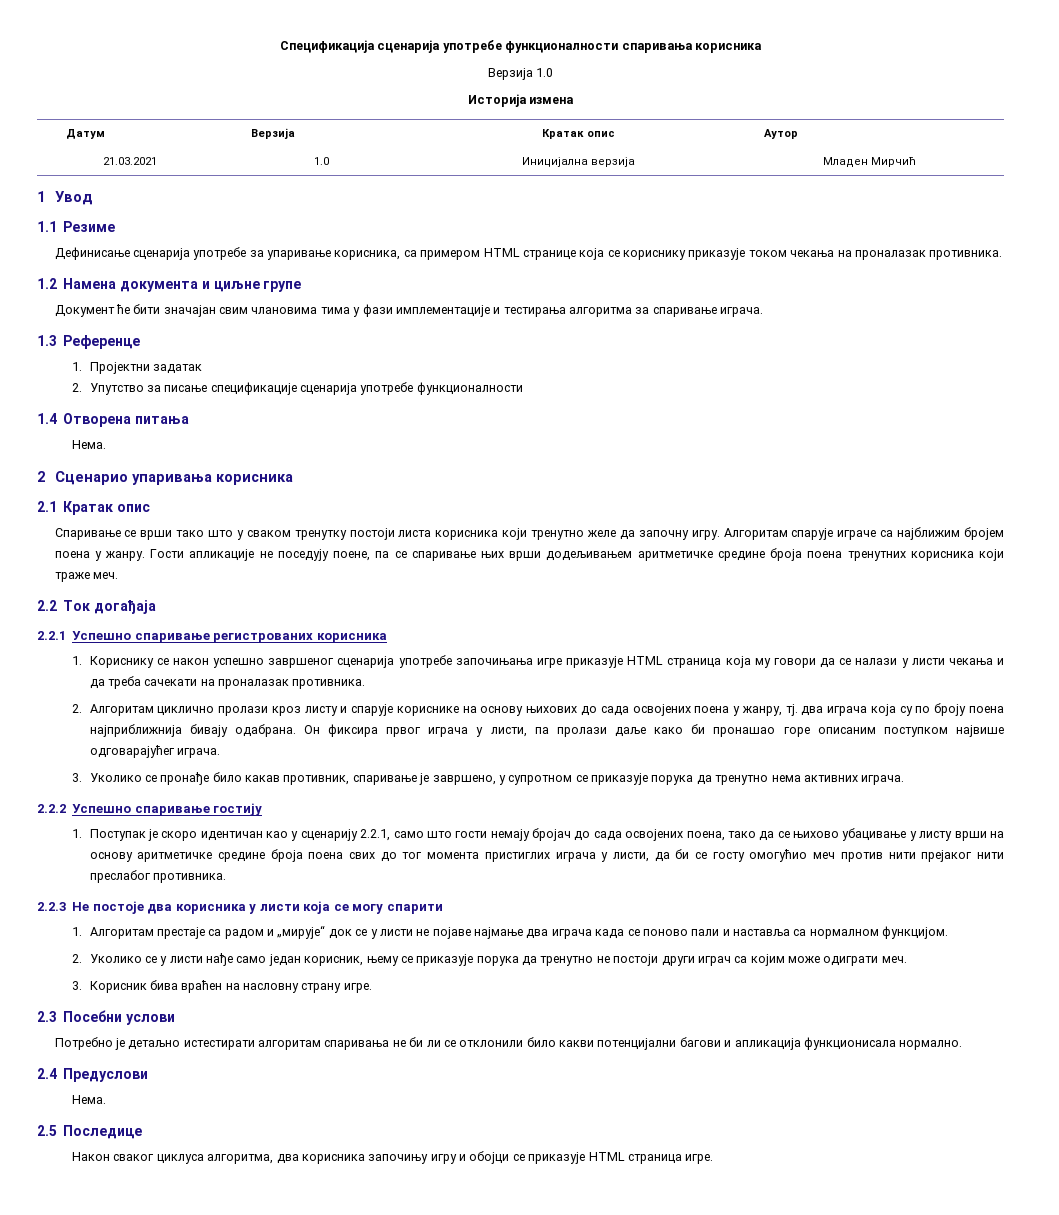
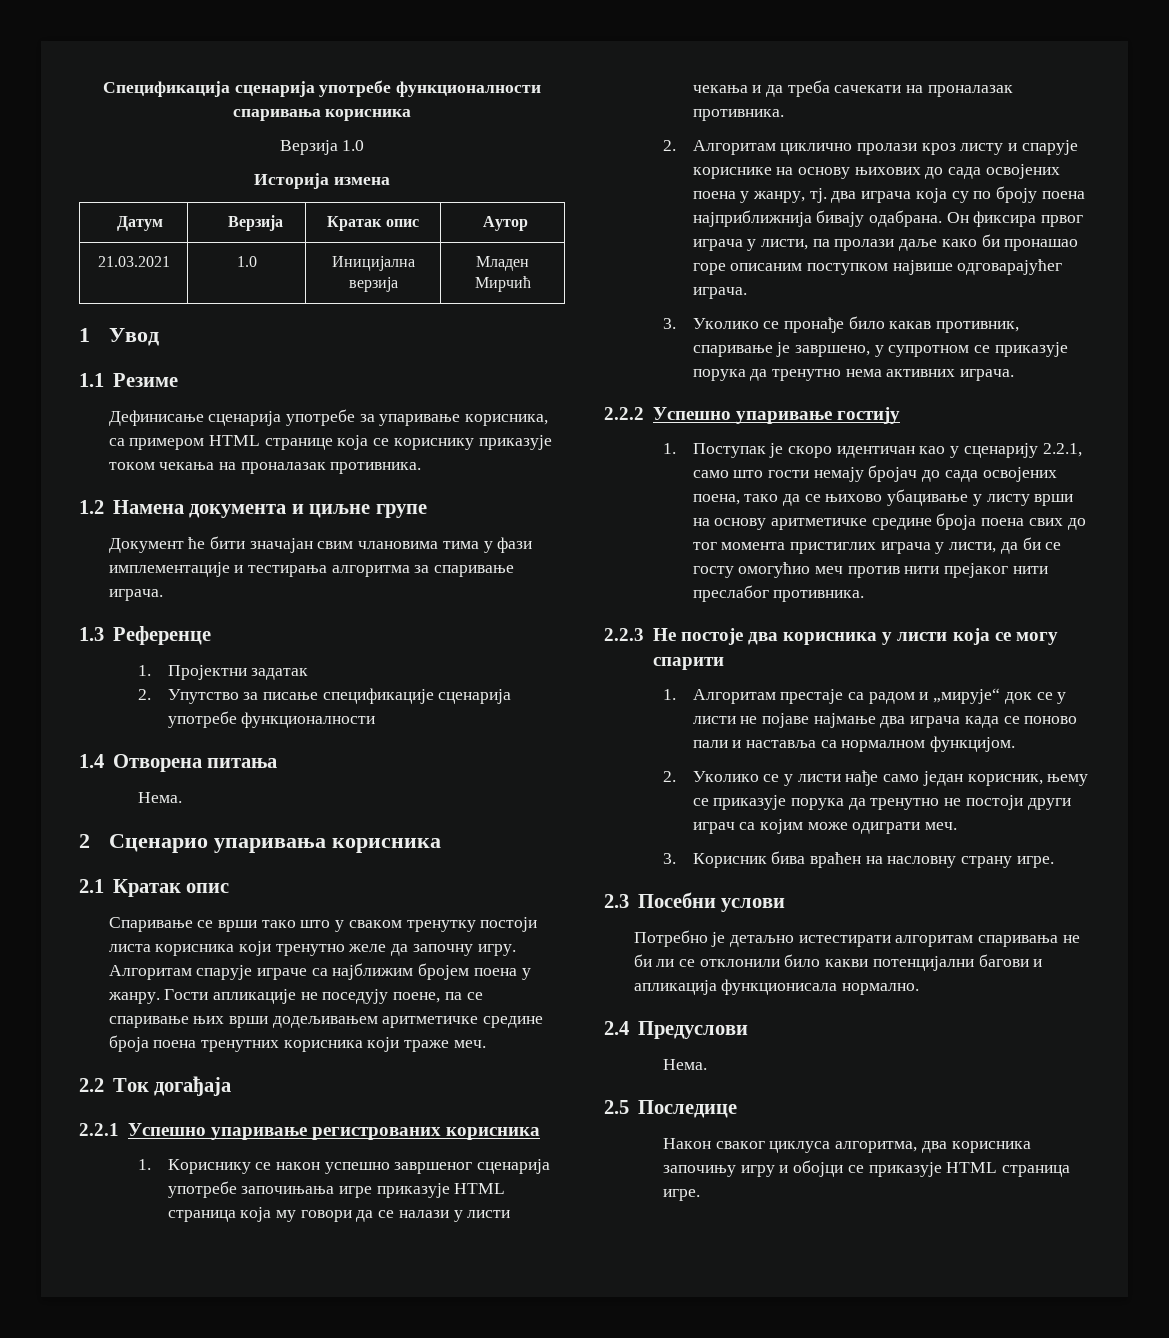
- 2.2.1 Успешно спаривање регистрованих корисника
+ 2.2.1 Успешно упаривање регистрованих корисника
- 2.2.2 Успешно спаривање гостију
+ 2.2.2 Успешно упаривање гостију

